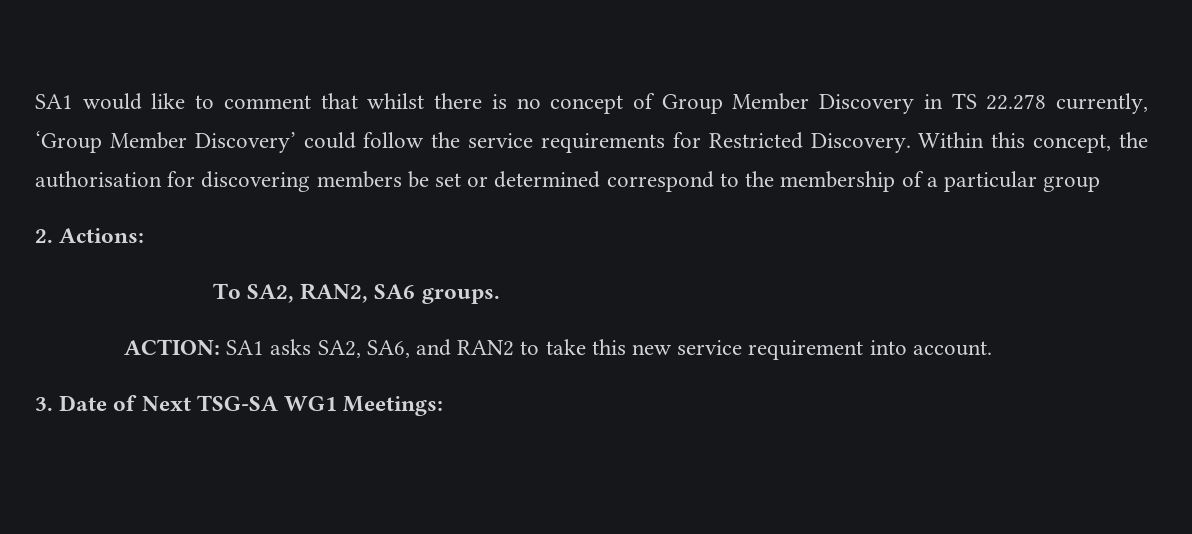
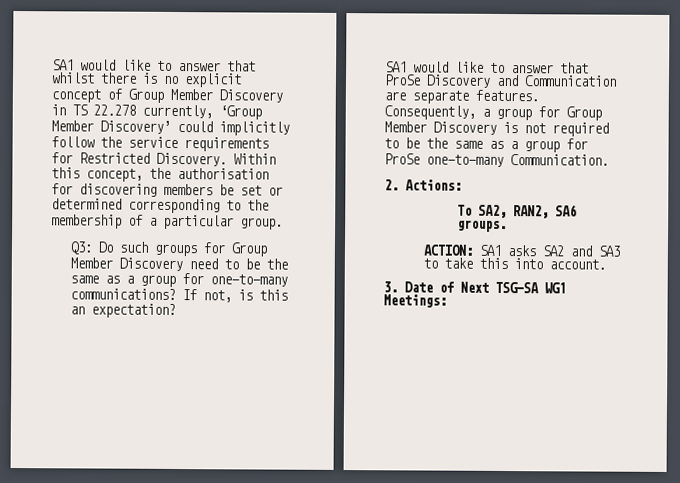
- SA1 would like to comment that whilst there is no concept of Group Member Discovery in TS 22.278 currently, ‘Group Member Discovery’ could follow the service requirements for Restricted Discovery.
+ SA1 would like to answer that whilst there is no explicit concept of Group Member Discovery in TS 22.278 currently, ‘Group Member Discovery’ could implicitly follow the service requirements for Restricted Discovery.
- Within this concept, the authorisation for discovering members be set or determined correspond to the membership of a particular group
+ Within this concept, the authorisation for discovering members be set or determined corresponding to the membership of a particular group.
+ Q3: Do such groups for Group Member Discovery need to be the same as a group for one-to-many communications? If not, is this an expectation?
+ SA1 would like to answer that ProSe Discovery and Communication are separate features. Consequently, a group for Group Member Discovery is not required to be the same as a group for ProSe one-to-many Communication.
- ACTION: SA1 asks SA2, SA6, and RAN2 to take this new service requirement into account.
+ ACTION: SA1 asks SA2 and SA3 to take this into account.

